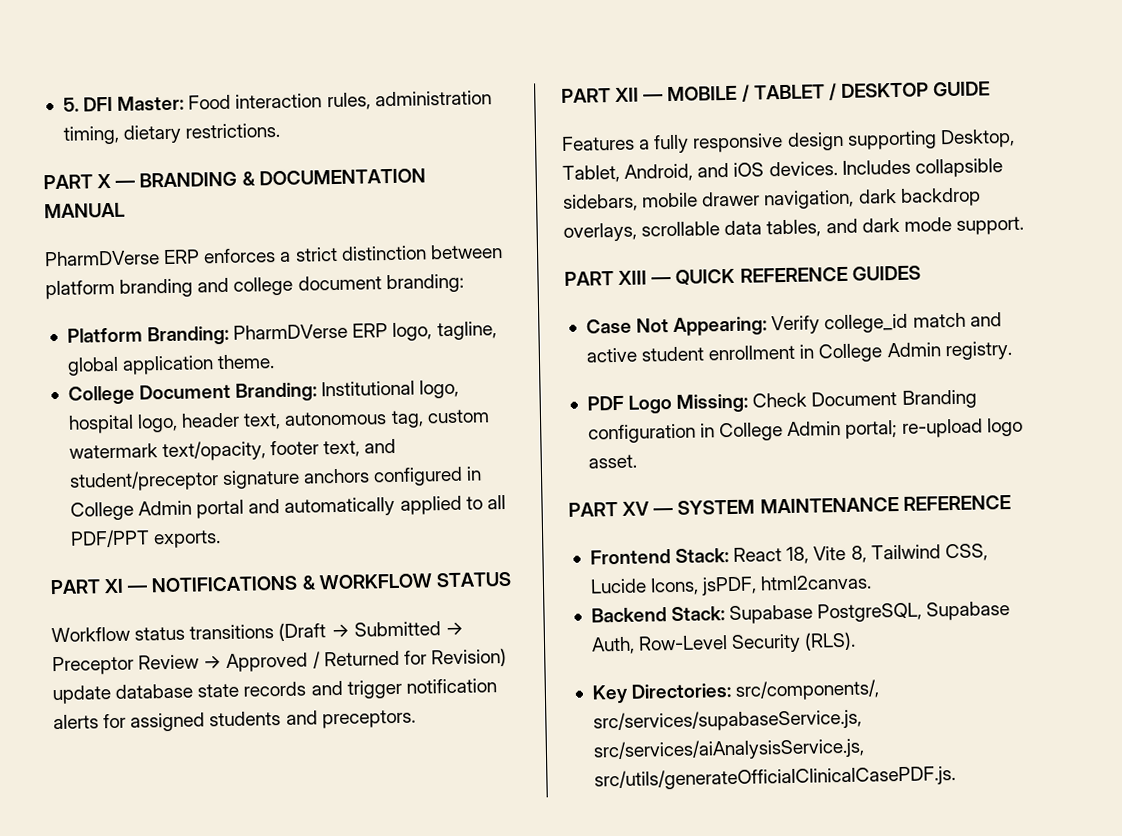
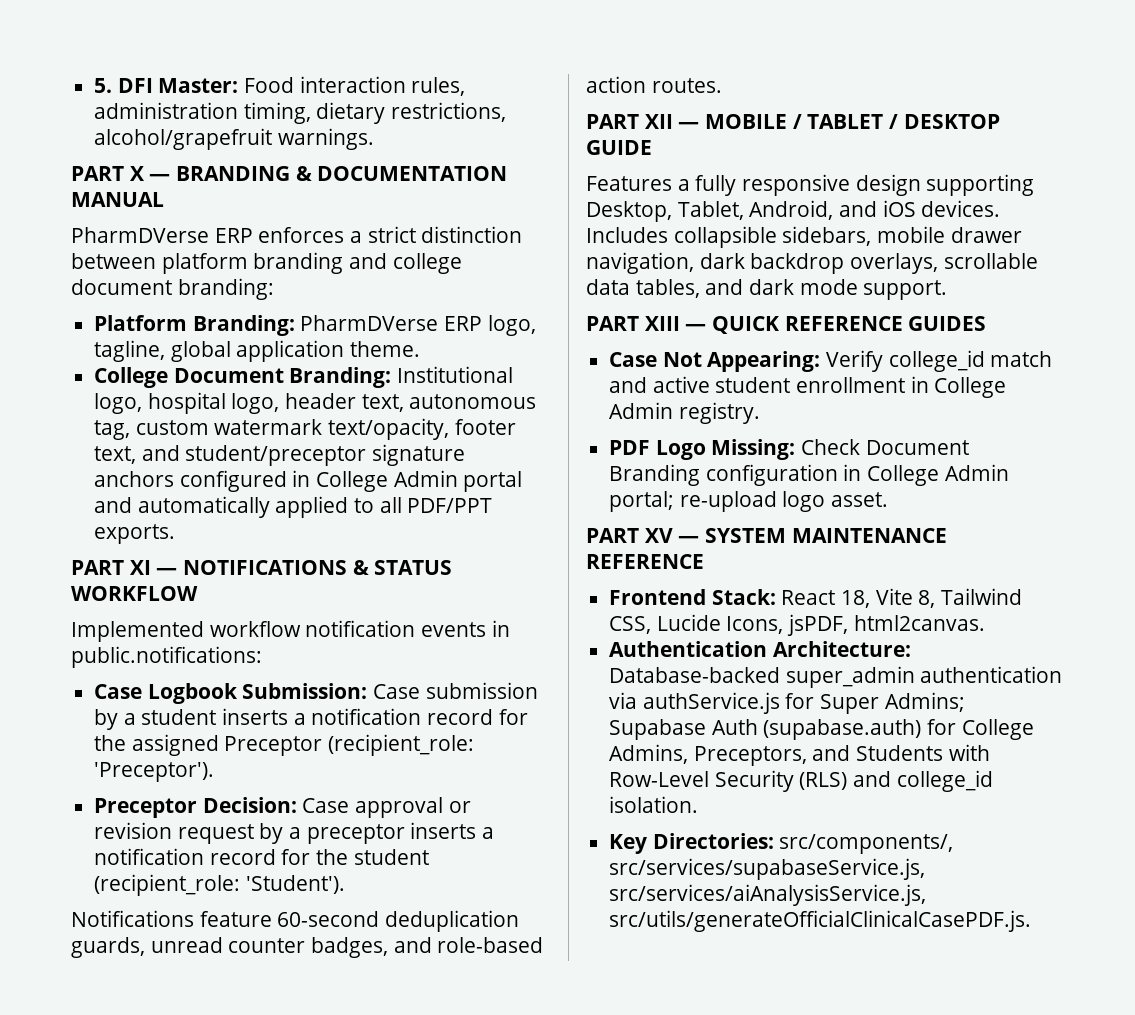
- 5. DFI Master: Food interaction rules, administration timing, dietary restrictions.
+ 5. DFI Master: Food interaction rules, administration timing, dietary restrictions, alcohol/grapefruit warnings.
- PART XI — NOTIFICATIONS & WORKFLOW STATUS
- Workflow status transitions (Draft → Submitted → Preceptor Review → Approved / Returned for Revision) update database state records and trigger notification alerts for assigned students and preceptors.
+ PART XI — NOTIFICATIONS & STATUS WORKFLOW
+ Implemented workflow notification events in public.notifications:
+ Case Logbook Submission: Case submission by a student inserts a notification record for the assigned Preceptor (recipient_role: 'Preceptor').
+ Preceptor Decision: Case approval or revision request by a preceptor inserts a notification record for the student (recipient_role: 'Student').
+ Notifications feature 60-second deduplication guards, unread counter badges, and role-based action routes.
- Backend Stack: Supabase PostgreSQL, Supabase Auth, Row-Level Security (RLS).
+ Authentication Architecture: Database-backed super_admin authentication via authService.js for Super Admins; Supabase Auth (supabase.auth) for College Admins, Preceptors, and Students with Row-Level Security (RLS) and college_id isolation.

